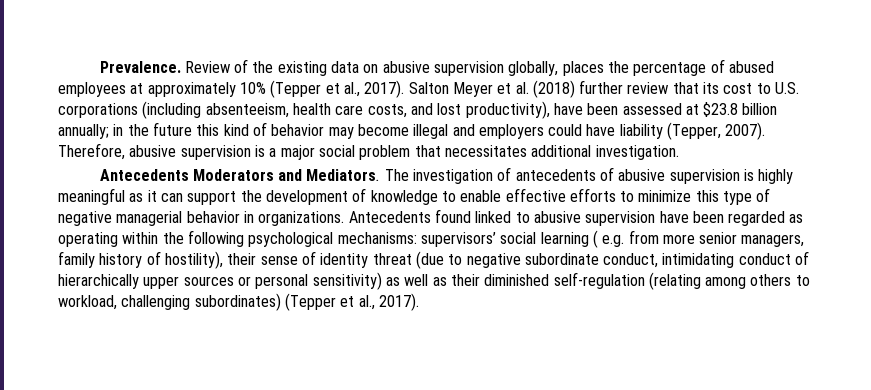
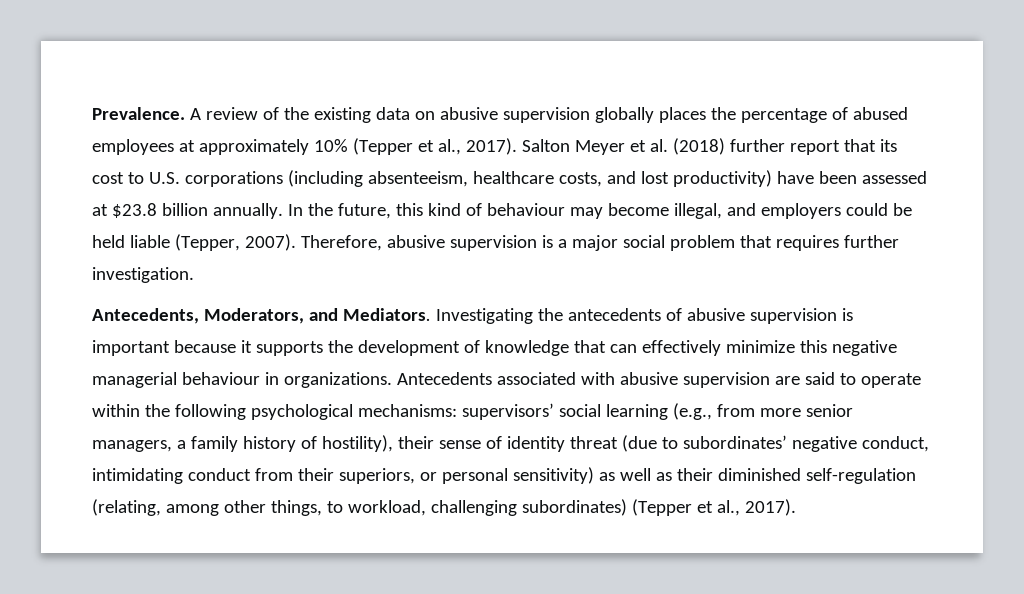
- Review of the existing data on abusive supervision globally, places the percentage of abused employees at approximately 10% (Tepper et al., 2017).
+ A review of the existing data on abusive supervision globally places the percentage of abused employees at approximately 10% (Tepper et al., 2017).
- Salton Meyer et al. (2018) further review that its cost to U.S. corporations (including absenteeism, health care costs, and lost productivity), have been assessed at $23.8 billion annually; in the future this kind of behavior may become illegal and employers could have liability (Tepper, 2007).
+ Salton Meyer et al. (2018) further report that its cost to U.S. corporations (including absenteeism, healthcare costs, and lost productivity) have been assessed at $23.8 billion annually. In the future, this kind of behaviour may become illegal, and employers could be held liable (Tepper, 2007).
- Therefore, abusive supervision is a major social problem that necessitates additional investigation.
+ Therefore, abusive supervision is a major social problem that requires further investigation.
- Antecedents Moderators and Mediators. The investigation of antecedents of abusive supervision is highly meaningful as it can support the development of knowledge to enable effective efforts to minimize this type of negative managerial behavior in organizations.
+ Antecedents, Moderators, and Mediators. Investigating the antecedents of abusive supervision is important because it supports the development of knowledge that can effectively minimize this negative managerial behaviour in organizations.
- Antecedents found linked to abusive supervision have been regarded as operating within the following psychological mechanisms: supervisors’ social learning ( e.g. from more senior managers, family history of hostility), their sense of identity threat (due to negative subordinate conduct, intimidating conduct of hierarchically upper sources or personal sensitivity) as well as their diminished self-regulation (relating among others to workload, challenging subordinates) (Tepper et al., 2017).
+ Antecedents associated with abusive supervision are said to operate within the following psychological mechanisms: supervisors’ social learning (e.g., from more senior managers, a family history of hostility), their sense of identity threat (due to subordinates’ negative conduct, intimidating conduct from their superiors, or personal sensitivity) as well as their diminished self-regulation (relating, among other things, to workload, challenging subordinates) (Tepper et al., 2017).

